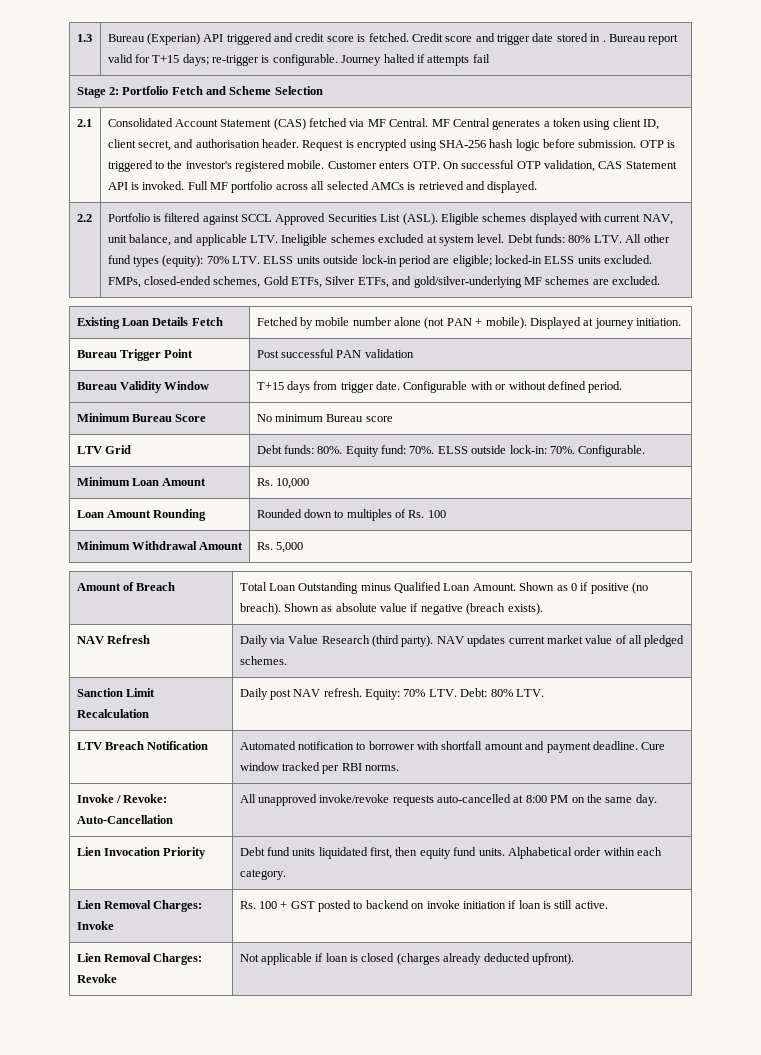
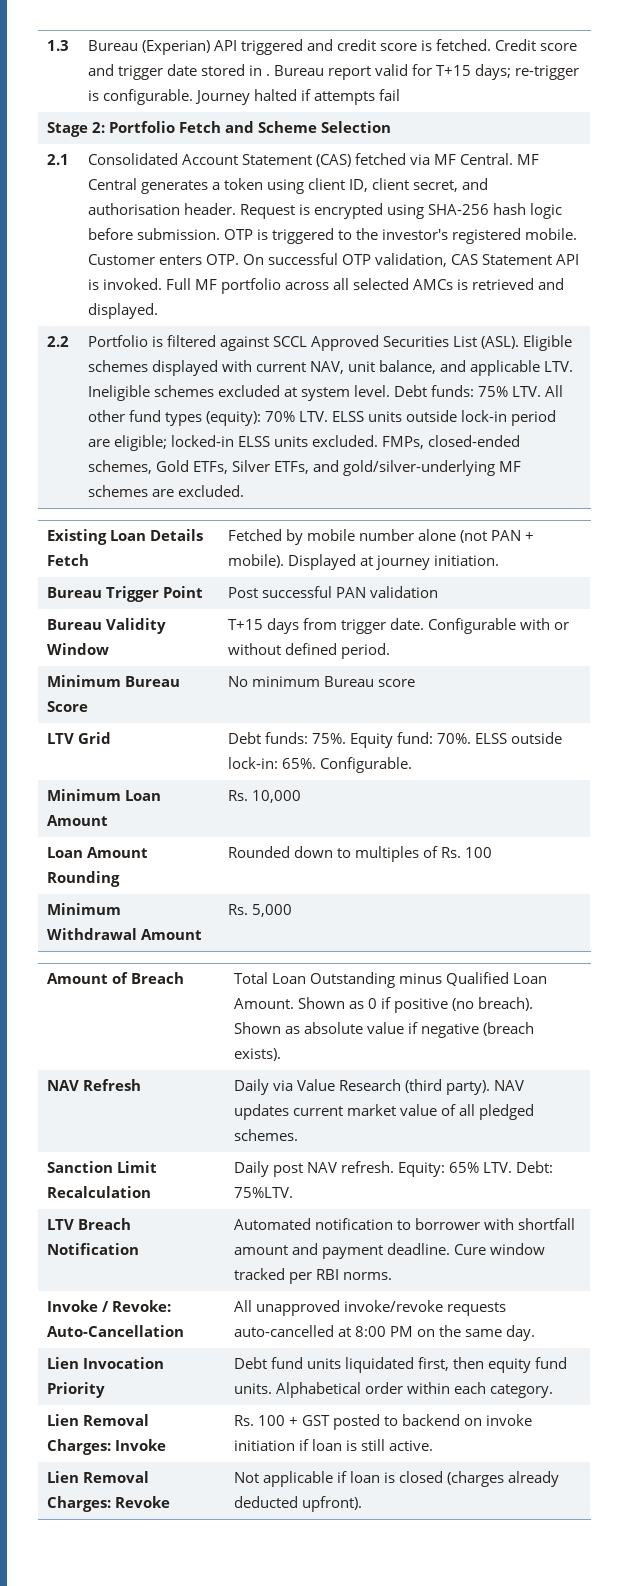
- Debt funds: 80% LTV. All other fund types (equity): 70% LTV. ELSS units outside lock-in period are eligible; locked-in ELSS units excluded.
+ Debt funds: 75% LTV. All other fund types (equity): 70% LTV. ELSS units outside lock-in period are eligible; locked-in ELSS units excluded.
- LTV Grid | Debt funds: 80%. Equity fund: 70%. ELSS outside lock-in: 70%. Configurable.
+ LTV Grid | Debt funds: 75%. Equity fund: 70%. ELSS outside lock-in: 65%. Configurable.
- Sanction Limit Recalculation | Daily post NAV refresh. Equity: 70% LTV. Debt: 80% LTV.
+ Sanction Limit Recalculation | Daily post NAV refresh. Equity: 65% LTV. Debt: 75%LTV.

